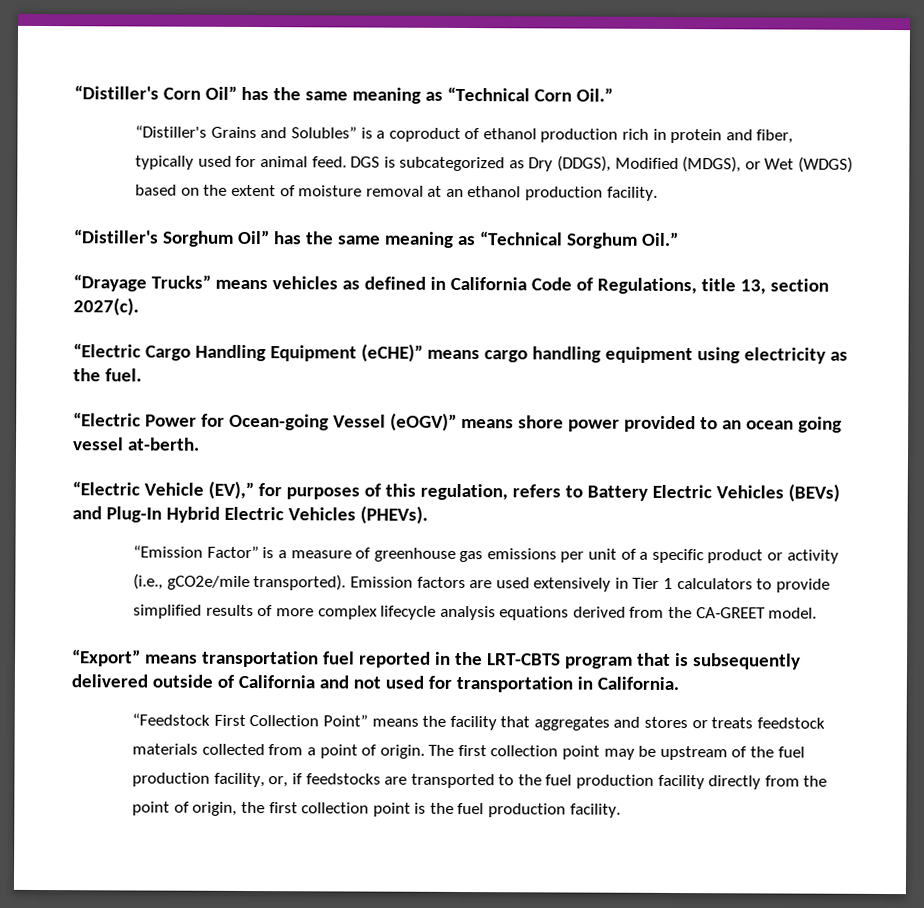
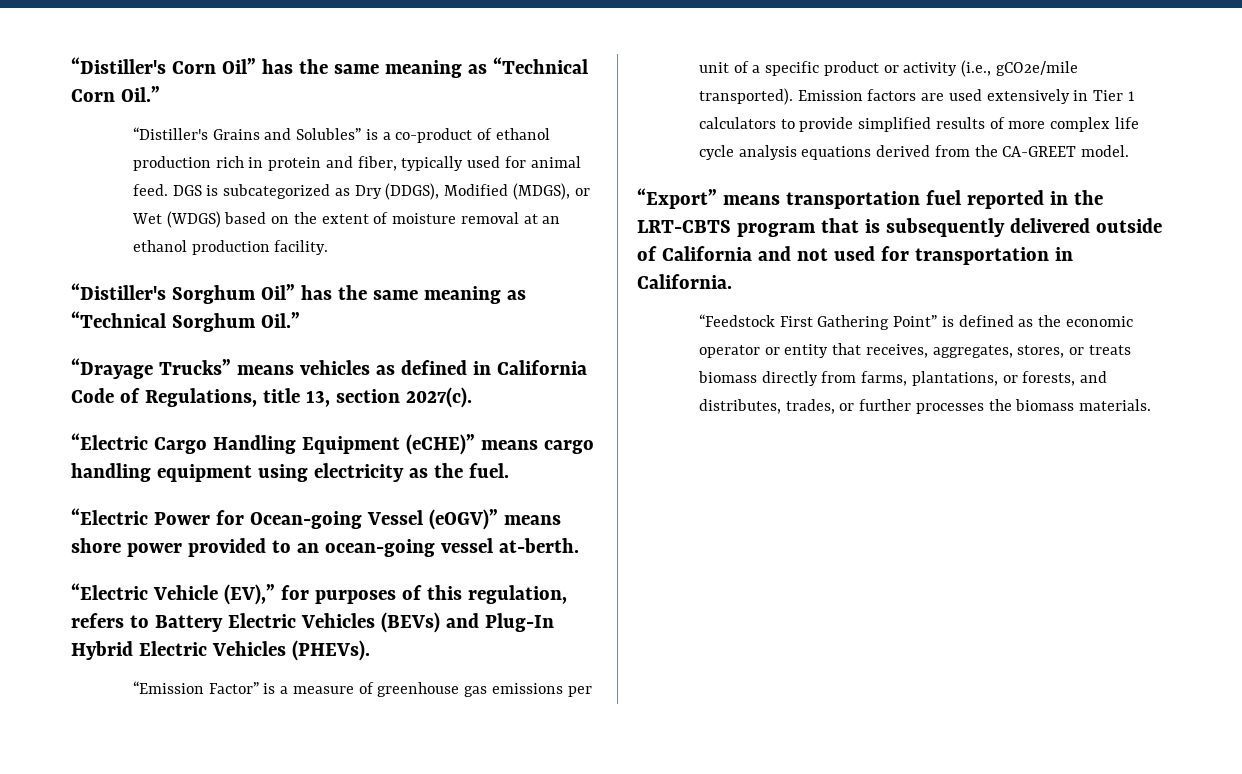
- “Distiller's Grains and Solubles” is a coproduct of ethanol production rich in protein and fiber, typically used for animal feed.
+ “Distiller's Grains and Solubles” is a co-product of ethanol production rich in protein and fiber, typically used for animal feed.
- “Electric Power for Ocean-going Vessel (eOGV)” means shore power provided to an ocean going vessel at-berth.
+ “Electric Power for Ocean-going Vessel (eOGV)” means shore power provided to an ocean-going vessel at-berth.
- Emission factors are used extensively in Tier 1 calculators to provide simplified results of more complex lifecycle analysis equations derived from the CA-GREET model.
+ Emission factors are used extensively in Tier 1 calculators to provide simplified results of more complex life cycle analysis equations derived from the CA-GREET model.
- “Feedstock First Collection Point” means the facility that aggregates and stores or treats feedstock materials collected from a point of origin. The first collection point may be upstream of the fuel production facility, or, if feedstocks are transported to the fuel production facility directly from the point of origin, the first collection point is the fuel production facility.
+ “Feedstock First Gathering Point” is defined as the economic operator or entity that receives, aggregates, stores, or treats biomass directly from farms, plantations, or forests, and distributes, trades, or further processes the biomass materials.

